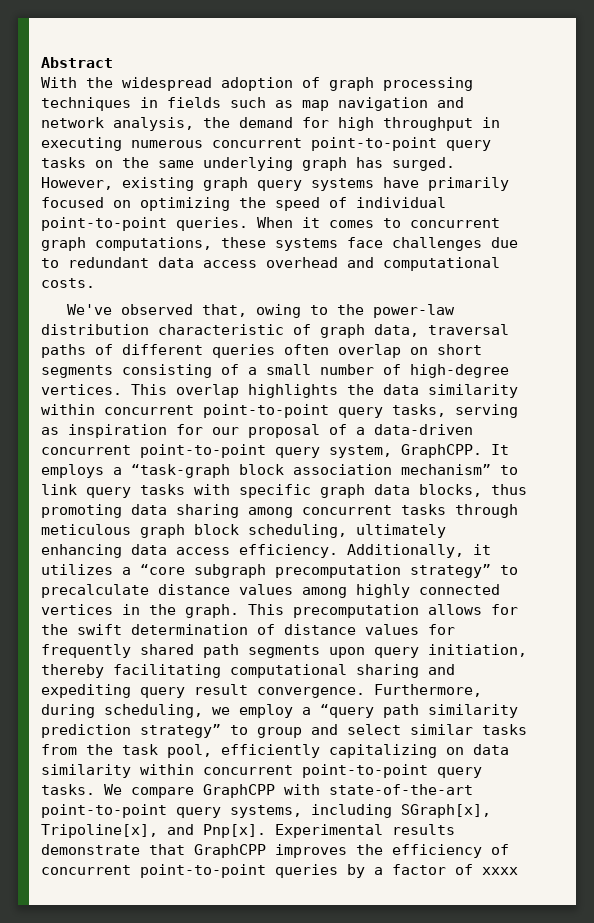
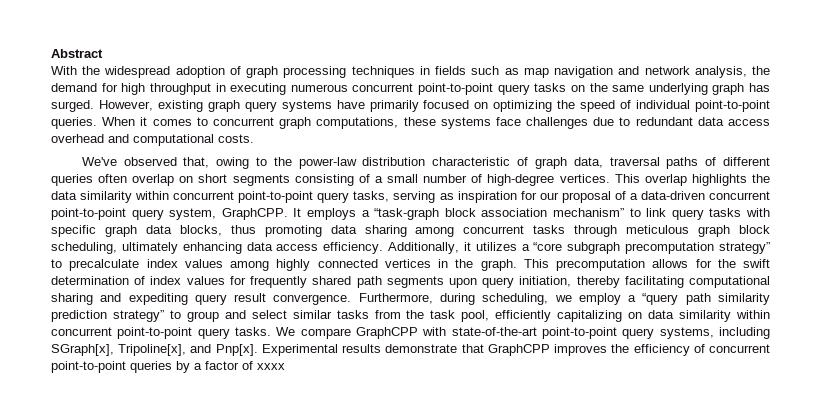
- Additionally, it utilizes a “core subgraph precomputation strategy” to precalculate distance values among highly connected vertices in the graph.
+ Additionally, it utilizes a “core subgraph precomputation strategy” to precalculate index values among highly connected vertices in the graph.
- This precomputation allows for the swift determination of distance values for frequently shared path segments upon query initiation, thereby facilitating computational sharing and expediting query result convergence.
+ This precomputation allows for the swift determination of index values for frequently shared path segments upon query initiation, thereby facilitating computational sharing and expediting query result convergence.

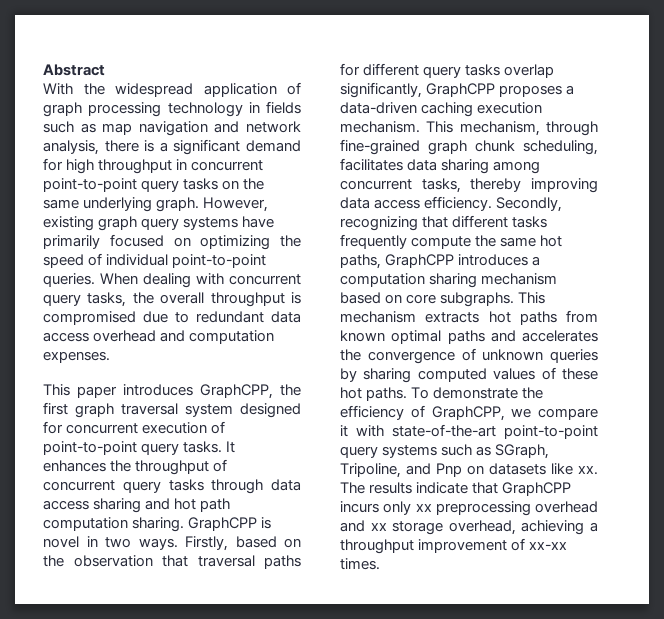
- With the widespread adoption of graph processing techniques in fields such as map navigation and network analysis, the demand for high throughput in executing numerous concurrent point-to-point query tasks on the same underlying graph has surged.
+ With the widespread application of graph processing technology in fields such as map navigation and network analysis, there is a significant demand for high throughput in concurrent point-to-point query tasks on the same underlying graph.
- When it comes to concurrent graph computations, these systems face challenges due to redundant data access overhead and computational costs.
- We've observed that, owing to the power-law distribution characteristic of graph data, traversal paths of different queries often overlap on short segments consisting of a small number of high-degree vertices. This overlap highlights the data similarity within concurrent point-to-point query tasks, serving as inspiration for our proposal of a data-driven concurrent point-to-point query system, GraphCPP. It employs a “task-graph block association mechanism” to link query tasks with specific graph data blocks, thus promoting data sharing among concurrent tasks through meticulous graph block scheduling, ultimately enhancing data access efficiency. Additionally, it utilizes a “core subgraph precomputation strategy” to precalculate index values among highly connected vertices in the graph. This precomputation allows for the swift determination of index values for frequently shared path segments upon query initiation, thereby facilitating computational sharing and expediting query result convergence. Furthermore, during scheduling, we employ a “query path similarity prediction strategy” to group and select similar tasks from the task pool, efficiently capitalizing on data similarity within concurrent point-to-point query tasks. We compare GraphCPP with state-of-the-art point-to-point query systems, including SGraph[x], Tripoline[x], and Pnp[x]. Experimental results demonstrate that GraphCPP improves the efficiency of concurrent point-to-point queries by a factor of xxxx
+ When dealing with concurrent query tasks, the overall throughput is compromised due to redundant data access overhead and computation expenses.
+ This paper introduces GraphCPP, the first graph traversal system designed for concurrent execution of point-to-point query tasks. It enhances the throughput of concurrent query tasks through data access sharing and hot path computation sharing. GraphCPP is novel in two ways. Firstly, based on the observation that traversal paths for different query tasks overlap significantly, GraphCPP proposes a data-driven caching execution mechanism. This mechanism, through fine-grained graph chunk scheduling, facilitates data sharing among concurrent tasks, thereby improving data access efficiency. Secondly, recognizing that different tasks frequently compute the same hot paths, GraphCPP introduces a computation sharing mechanism based on core subgraphs. This mechanism extracts hot paths from known optimal paths and accelerates the convergence of unknown queries by sharing computed values of these hot paths. To demonstrate the efficiency of GraphCPP, we compare it with state-of-the-art point-to-point query systems such as SGraph, Tripoline, and Pnp on datasets like xx. The results indicate that GraphCPP incurs only xx preprocessing overhead and xx storage overhead, achieving a throughput improvement of xx-xx times.

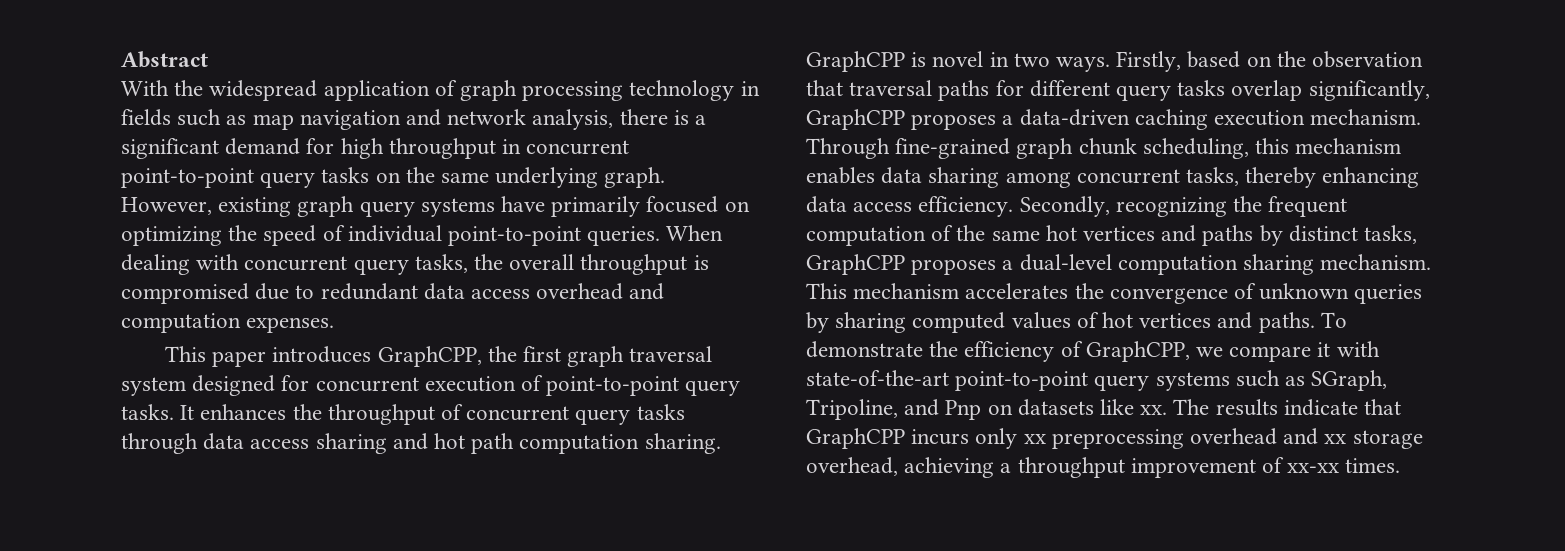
- This mechanism, through fine-grained graph chunk scheduling, facilitates data sharing among concurrent tasks, thereby improving data access efficiency.
+ Through fine-grained graph chunk scheduling, this mechanism enables data sharing among concurrent tasks, thereby enhancing data access efficiency.
- Secondly, recognizing that different tasks frequently compute the same hot paths, GraphCPP introduces a computation sharing mechanism based on core subgraphs. This mechanism extracts hot paths from known optimal paths and accelerates the convergence of unknown queries by sharing computed values of these hot paths.
+ Secondly, recognizing the frequent computation of the same hot vertices and paths by distinct tasks, GraphCPP proposes a dual-level computation sharing mechanism. This mechanism accelerates the convergence of unknown queries by sharing computed values of hot vertices and paths.

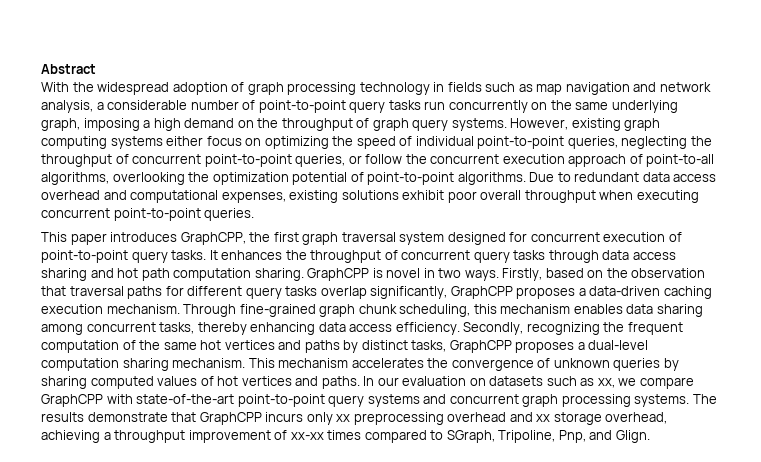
- With the widespread application of graph processing technology in fields such as map navigation and network analysis, there is a significant demand for high throughput in concurrent point-to-point query tasks on the same underlying graph. However, existing graph query systems have primarily focused on optimizing the speed of individual point-to-point queries. When dealing with concurrent query tasks, the overall throughput is compromised due to redundant data access overhead and computation expenses.
+ With the widespread adoption of graph processing technology in fields such as map navigation and network analysis, a considerable number of point-to-point query tasks run concurrently on the same underlying graph, imposing a high demand on the throughput of graph query systems. However, existing graph computing systems either focus on optimizing the speed of individual point-to-point queries, neglecting the throughput of concurrent point-to-point queries, or follow the concurrent execution approach of point-to-all algorithms, overlooking the optimization potential of point-to-point algorithms. Due to redundant data access overhead and computational expenses, existing solutions exhibit poor overall throughput when executing concurrent point-to-point queries.
- To demonstrate the efficiency of GraphCPP, we compare it with state-of-the-art point-to-point query systems such as SGraph, Tripoline, and Pnp on datasets like xx.
+ In our evaluation on datasets such as xx, we compare GraphCPP with state-of-the-art point-to-point query systems and concurrent graph processing systems.
- The results indicate that GraphCPP incurs only xx preprocessing overhead and xx storage overhead, achieving a throughput improvement of xx-xx times.
+ The results demonstrate that GraphCPP incurs only xx preprocessing overhead and xx storage overhead, achieving a throughput improvement of xx-xx times compared to SGraph, Tripoline, Pnp, and Glign.

